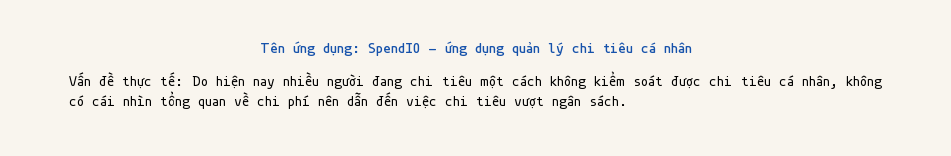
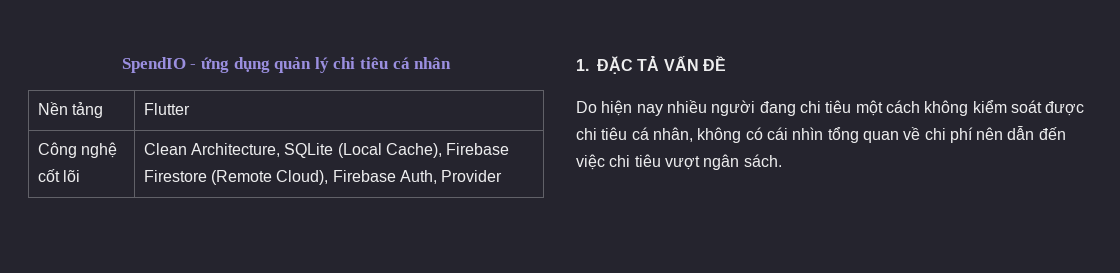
- Tên ứng dụng: SpendIO - ứng dụng quản lý chi tiêu cá nhân
+ SpendIO - ứng dụng quản lý chi tiêu cá nhân
- Vấn đề thực tế: Do hiện nay nhiều người đang chi tiêu một cách không kiểm soát được chi tiêu cá nhân, không có cái nhìn tổng quan về chi phí nên dẫn đến việc chi tiêu vượt ngân sách.
+ Nền tảng | Flutter
+ Công nghệ cốt lõi | Clean Architecture, SQLite (Local Cache), Firebase Firestore (Remote Cloud), Firebase Auth, Provider
+ 1. ĐẶC TẢ VẤN ĐỀ
+ Do hiện nay nhiều người đang chi tiêu một cách không kiểm soát được chi tiêu cá nhân, không có cái nhìn tổng quan về chi phí nên dẫn đến việc chi tiêu vượt ngân sách.

